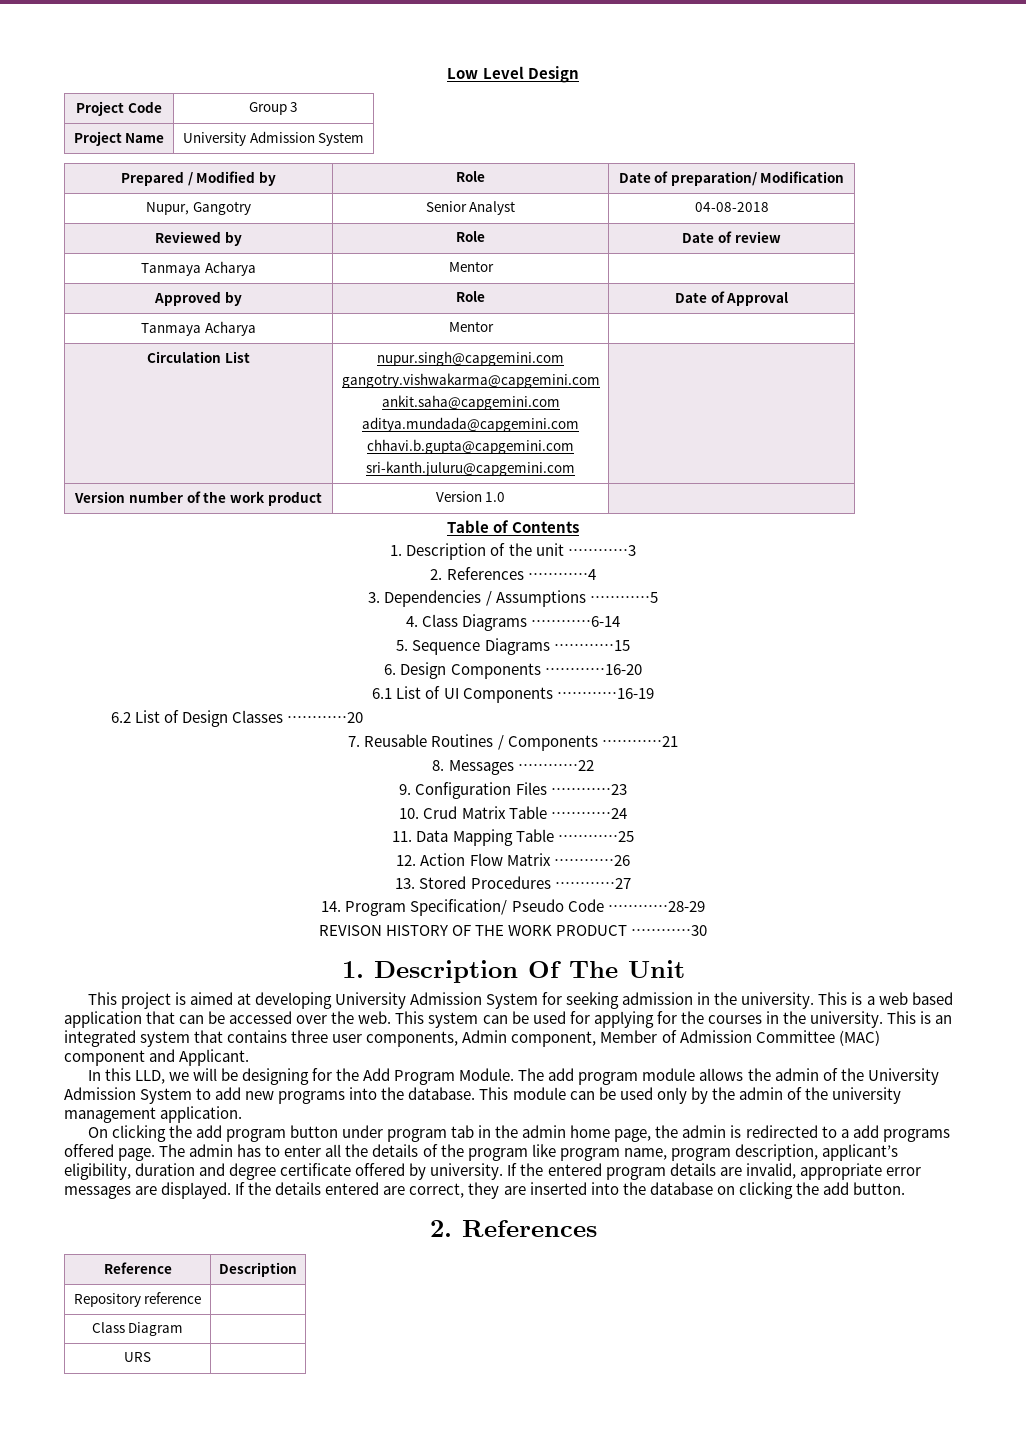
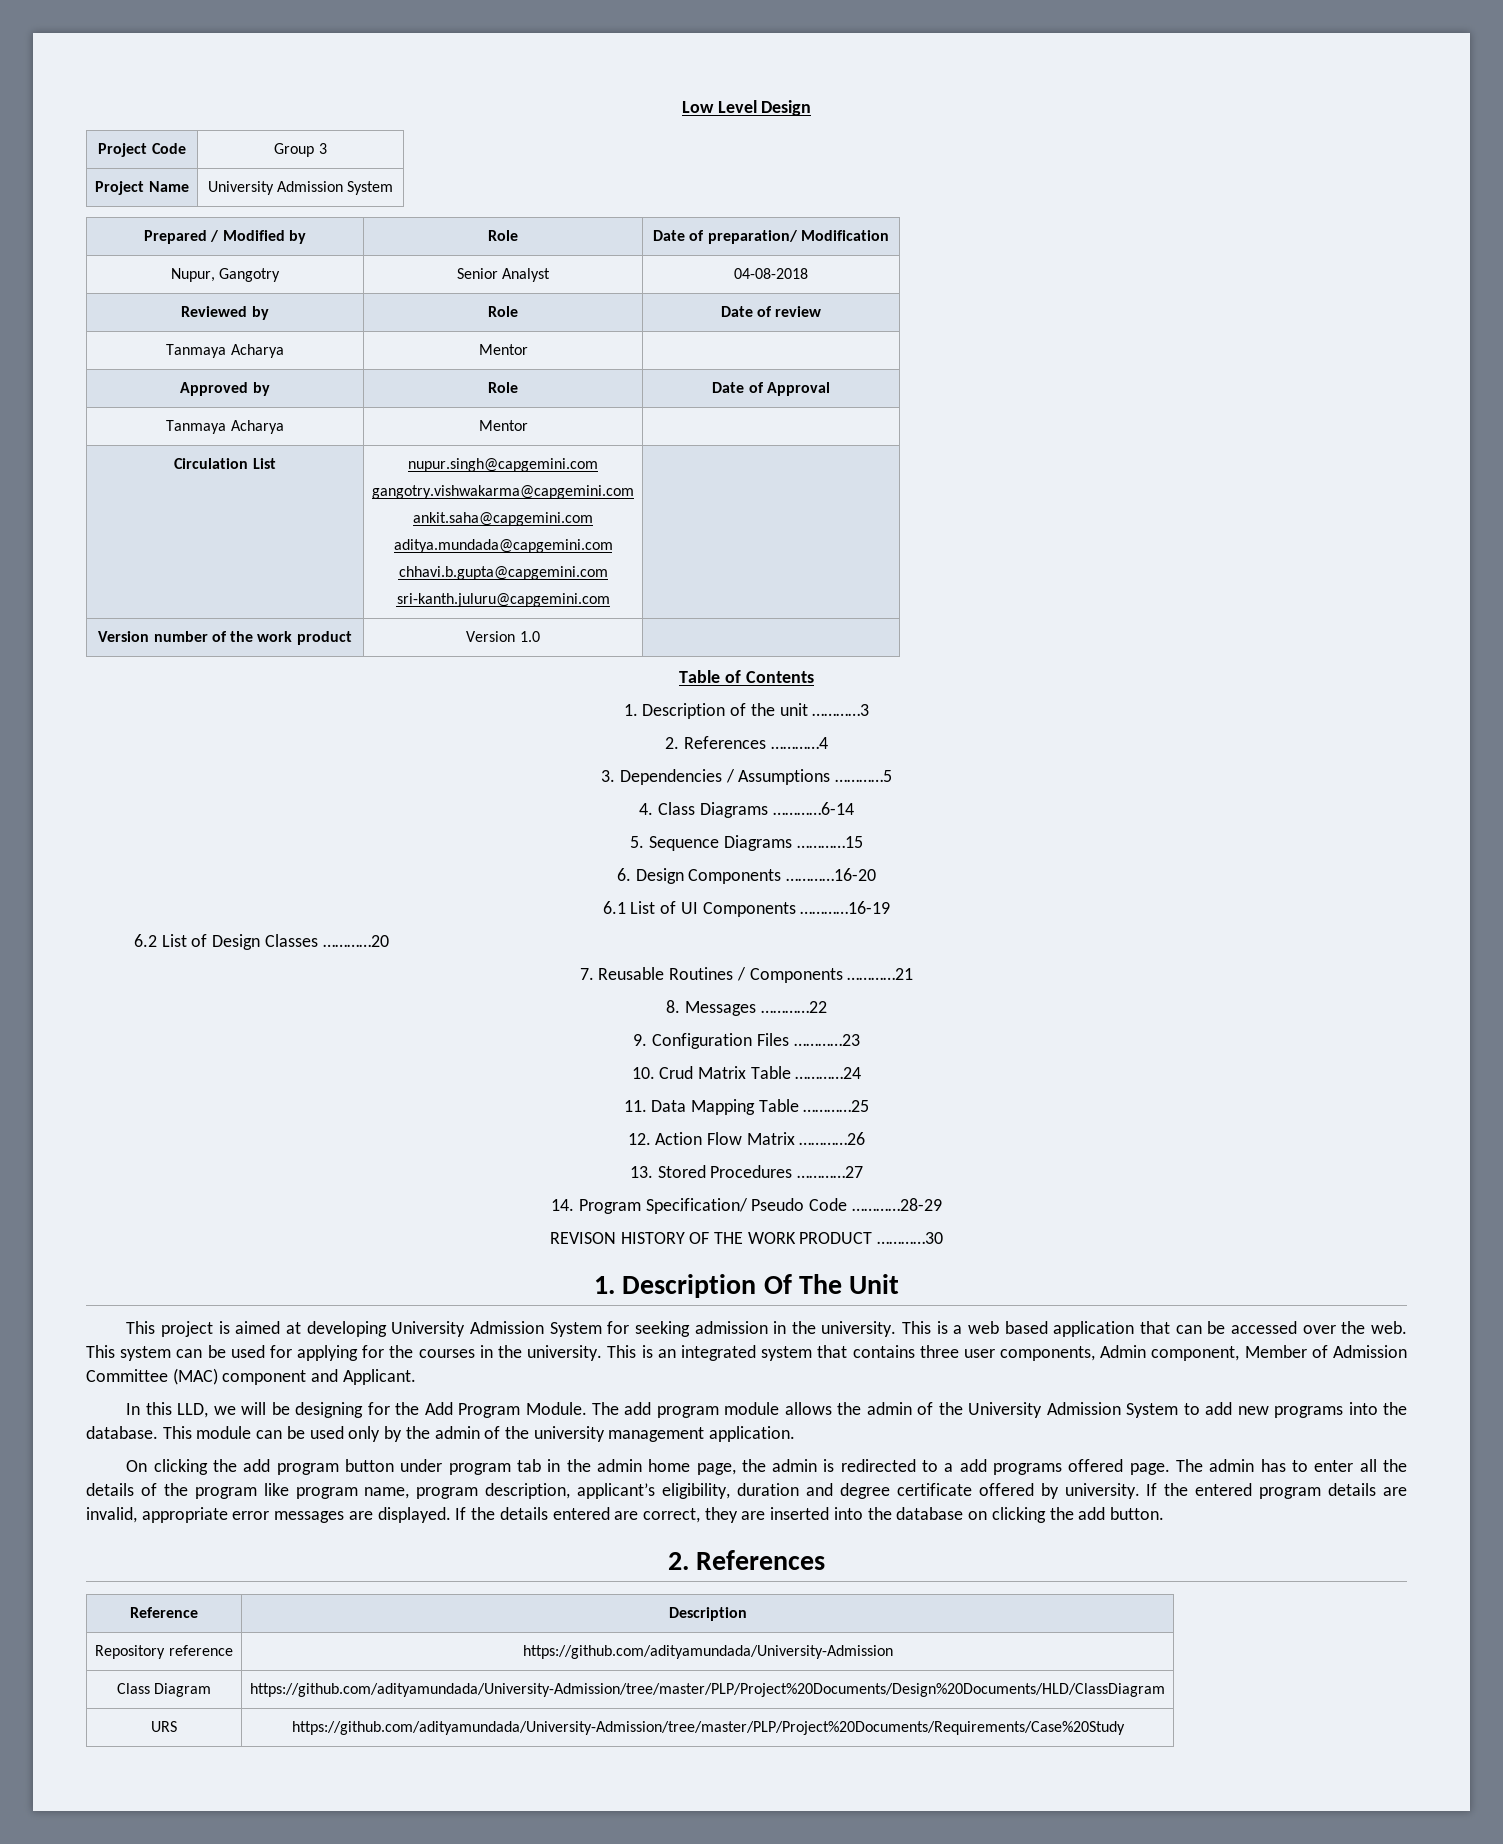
- Repository reference |
+ Repository reference | https://github.com/adityamundada/University-Admission
- Class Diagram |
+ Class Diagram | https://github.com/adityamundada/University-Admission/tree/master/PLP/Project%20Documents/Design%20Documents/HLD/ClassDiagram
- URS |
+ URS | https://github.com/adityamundada/University-Admission/tree/master/PLP/Project%20Documents/Requirements/Case%20Study

